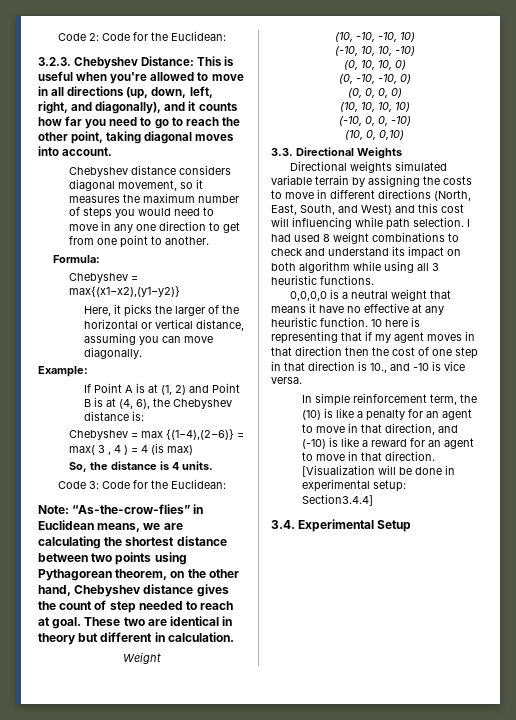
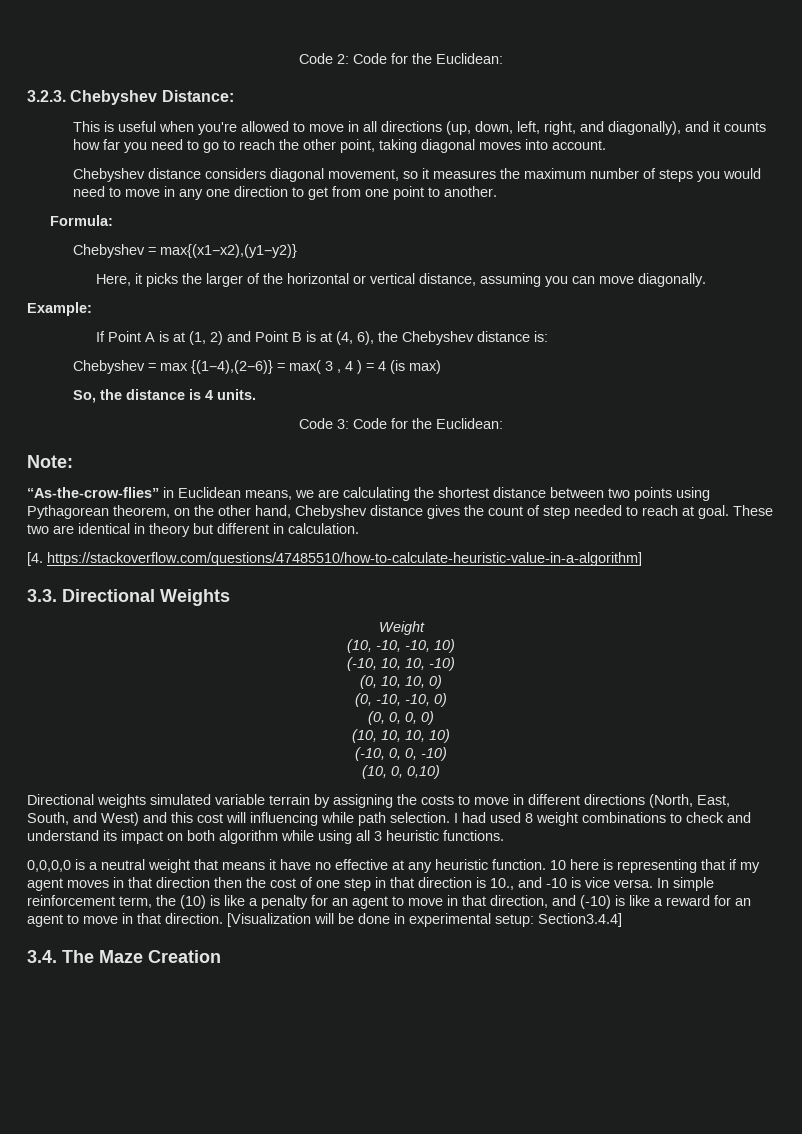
- 3.2.3. Chebyshev Distance: This is useful when you're allowed to move in all directions (up, down, left, right, and diagonally), and it counts how far you need to go to reach the other point, taking diagonal moves into account.
+ 3.2.3. Chebyshev Distance:
+ This is useful when you're allowed to move in all directions (up, down, left, right, and diagonally), and it counts how far you need to go to reach the other point, taking diagonal moves into account.
- Note: “As-the-crow-flies” in Euclidean means, we are calculating the shortest distance between two points using Pythagorean theorem, on the other hand, Chebyshev distance gives the count of step needed to reach at goal.
+ Note:
+ “As-the-crow-flies” in Euclidean means, we are calculating the shortest distance between two points using Pythagorean theorem, on the other hand, Chebyshev distance gives the count of step needed to reach at goal.
+ [4. https://stackoverflow.com/questions/47485510/how-to-calculate-heuristic-value-in-a-algorithm]
+ 3.3. Directional Weights
- 3.3. Directional Weights
- 10 here is representing that if my agent moves in that direction then the cost of one step in that direction is 10., and -10 is vice versa.
- In simple reinforcement term, the (10) is like a penalty for an agent to move in that direction, and (-10) is like a reward for an agent to move in that direction.
+ 10 here is representing that if my agent moves in that direction then the cost of one step in that direction is 10., and -10 is vice versa. In simple reinforcement term, the (10) is like a penalty for an agent to move in that direction, and (-10) is like a reward for an agent to move in that direction.
- 3.4. Experimental Setup
+ 3.4. The Maze Creation

